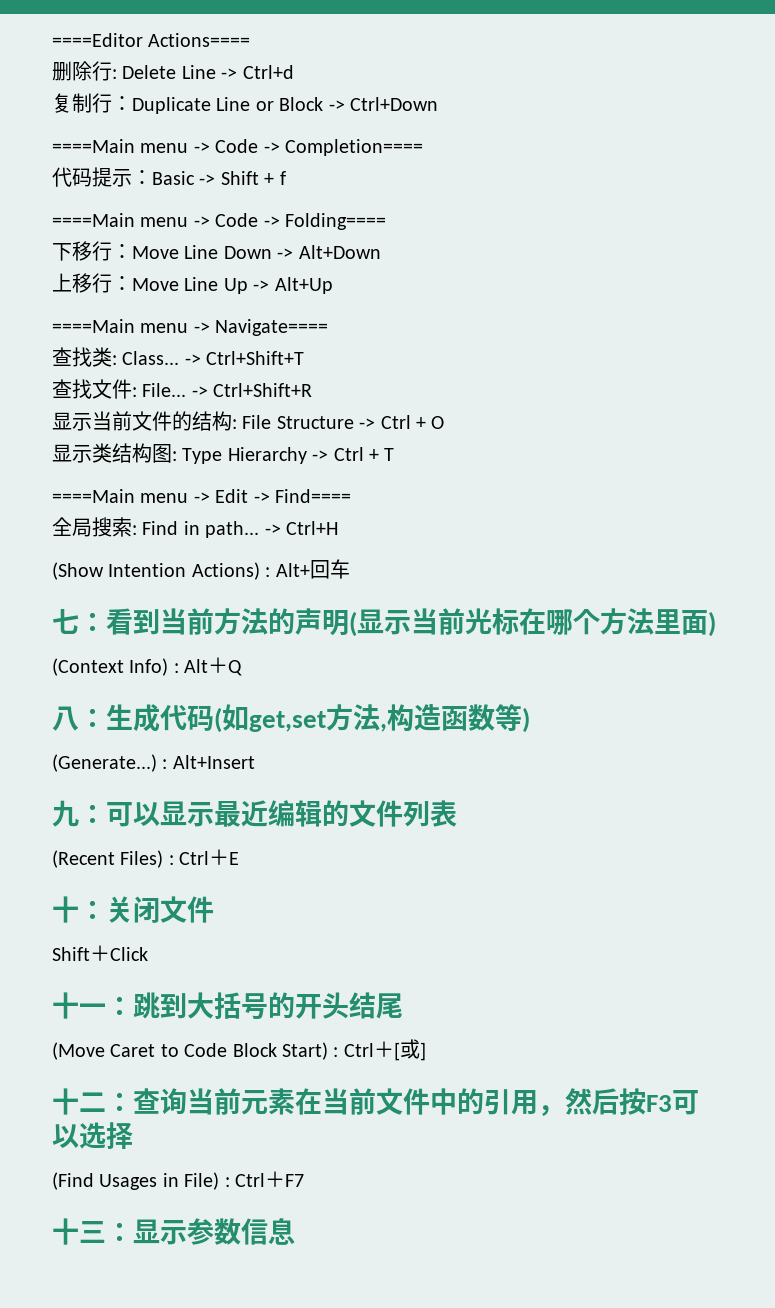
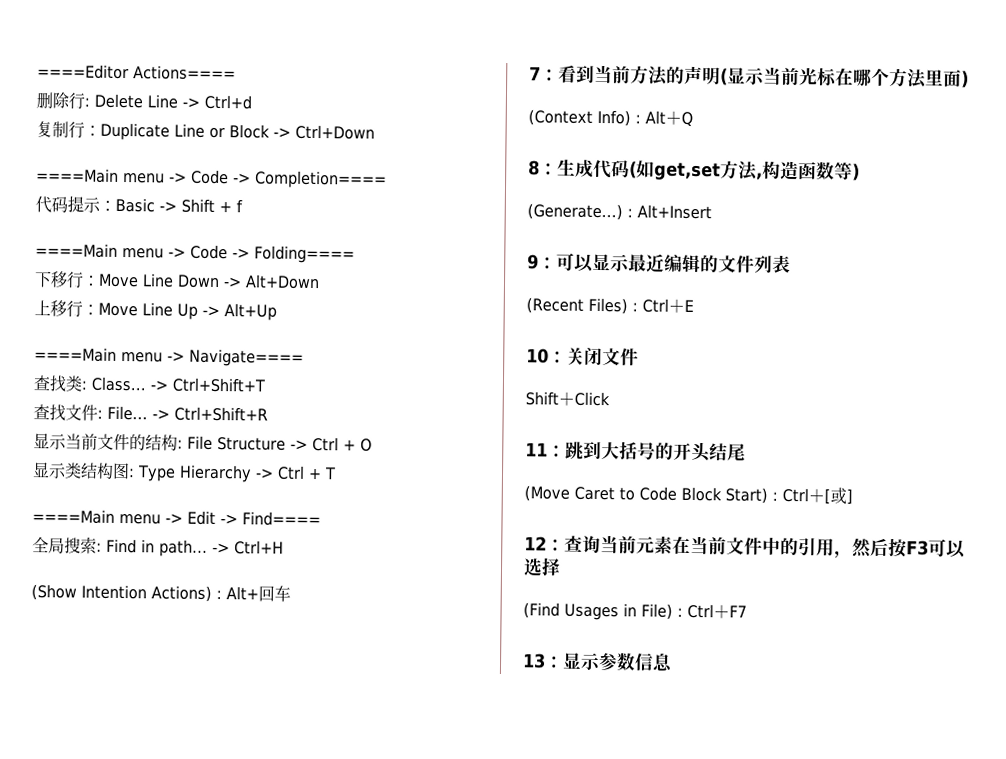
- 七：看到当前方法的声明(显示当前光标在哪个方法里面)
+ 7：看到当前方法的声明(显示当前光标在哪个方法里面)
- 八：生成代码(如get,set方法,构造函数等)
+ 8：生成代码(如get,set方法,构造函数等)
- 九：可以显示最近编辑的文件列表
+ 9：可以显示最近编辑的文件列表
- 十：关闭文件
+ 10：关闭文件
- 十一：跳到大括号的开头结尾
+ 11：跳到大括号的开头结尾
- 十二：查询当前元素在当前文件中的引用，然后按F3可以选择
+ 12：查询当前元素在当前文件中的引用，然后按F3可以选择
- 十三：显示参数信息
+ 13：显示参数信息

